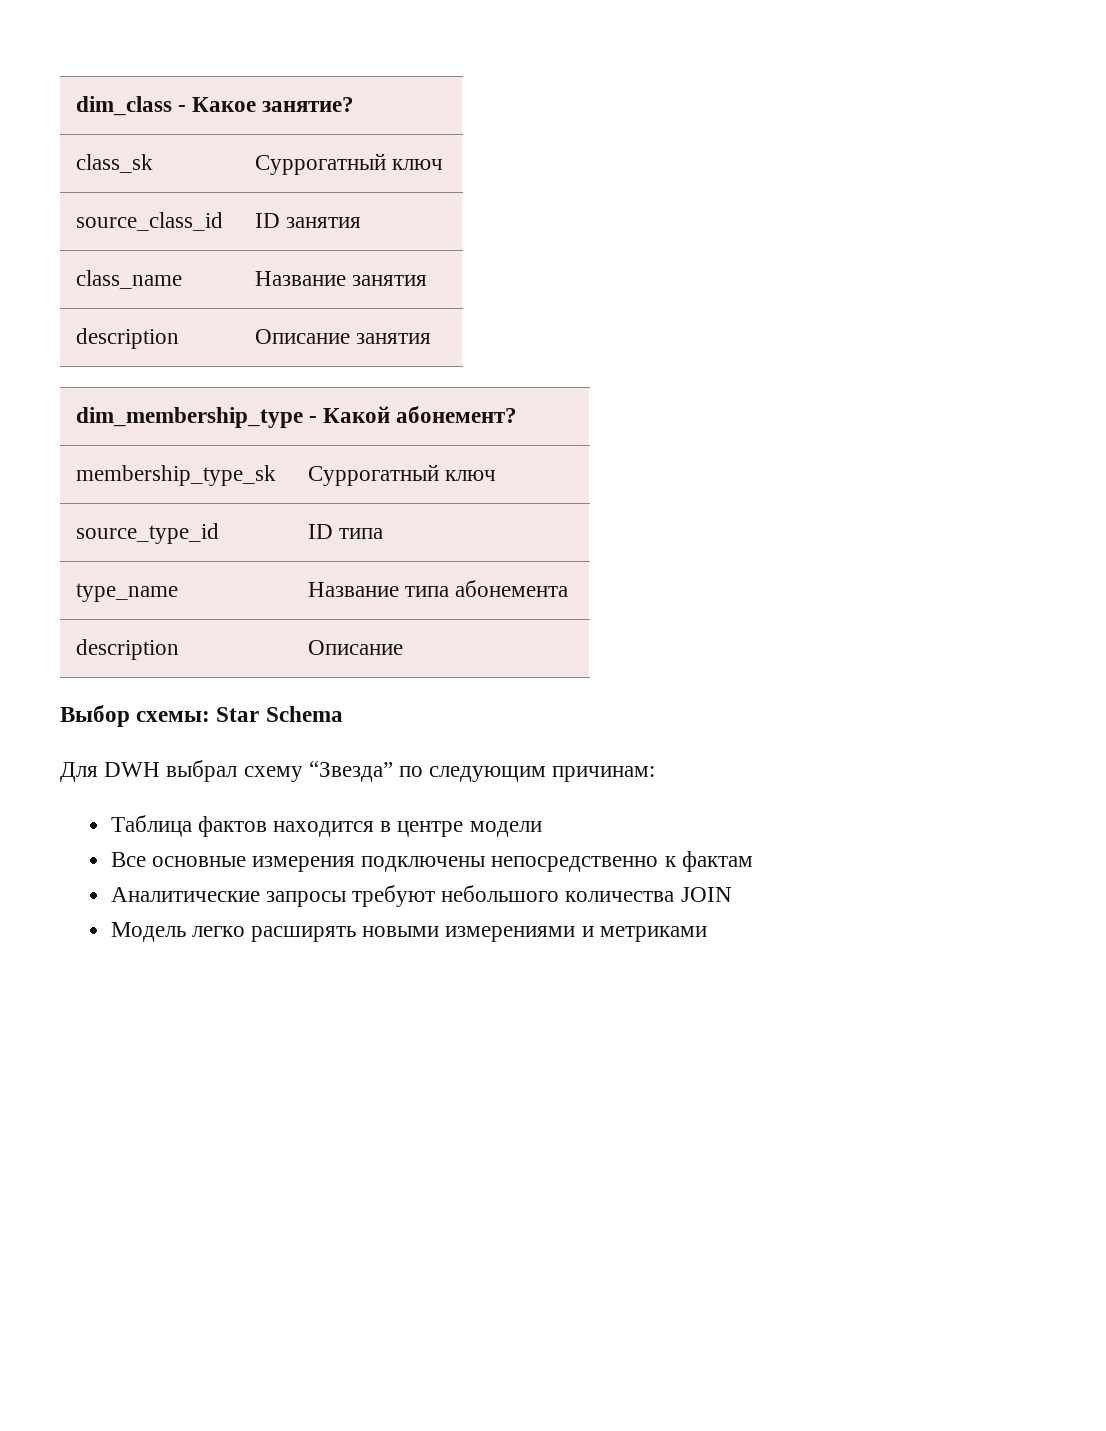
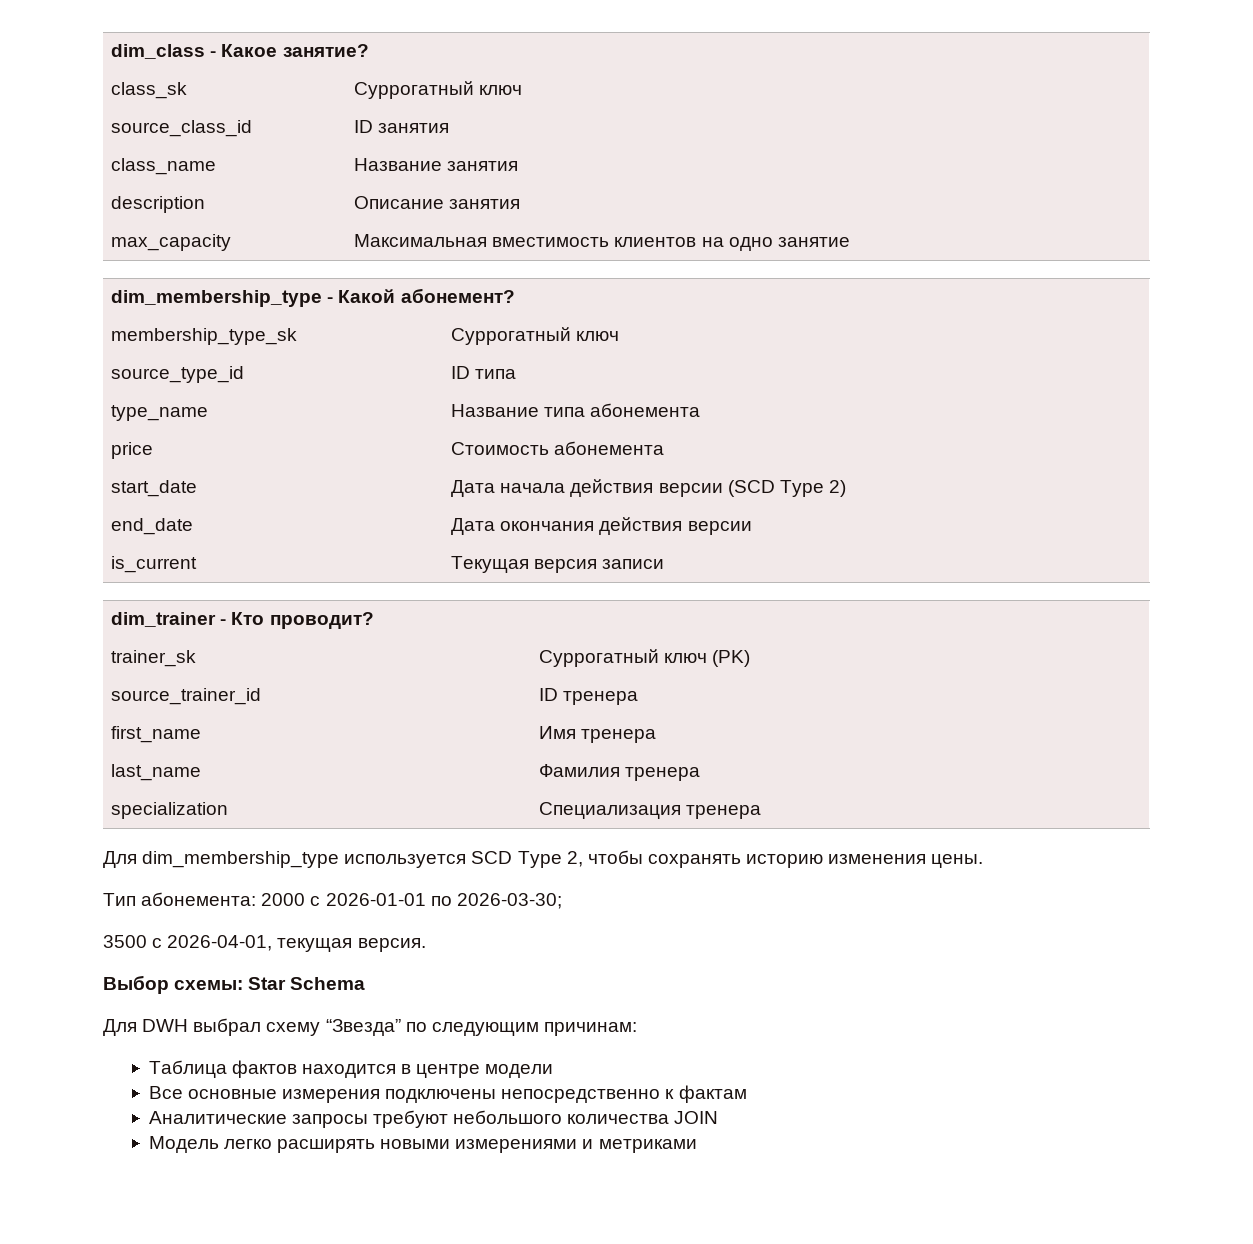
+ max_capacity | Максимальная вместимость клиентов на одно занятие
  type_name | Название типа абонемента
- description | Описание
+ price | Стоимость абонемента
+ start_date | Дата начала действия версии (SCD Type 2)
+ end_date | Дата окончания действия версии
+ is_current | Текущая версия записи
+ dim_trainer - Кто проводит?
+ trainer_sk | Суррогатный ключ (PK)
+ source_trainer_id | ID тренера
+ first_name | Имя тренера
+ last_name | Фамилия тренера
+ specialization | Специализация тренера
+ Для dim_membership_type используется SCD Type 2, чтобы сохранять историю изменения цены.
+ Тип абонемента: 2000 с 2026-01-01 по 2026-03-30;
+ 3500 с 2026-04-01, текущая версия.

